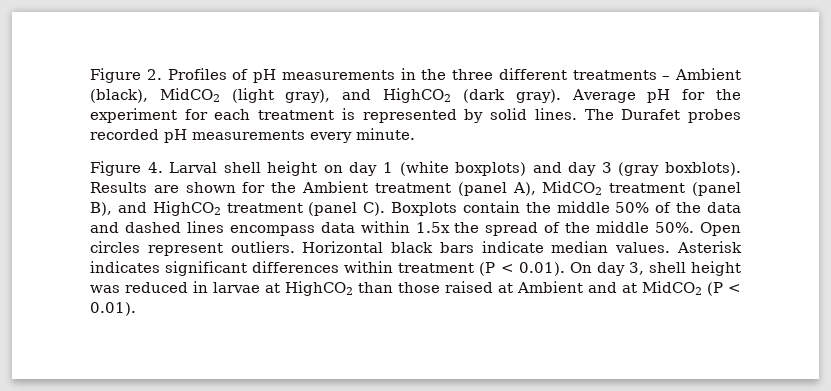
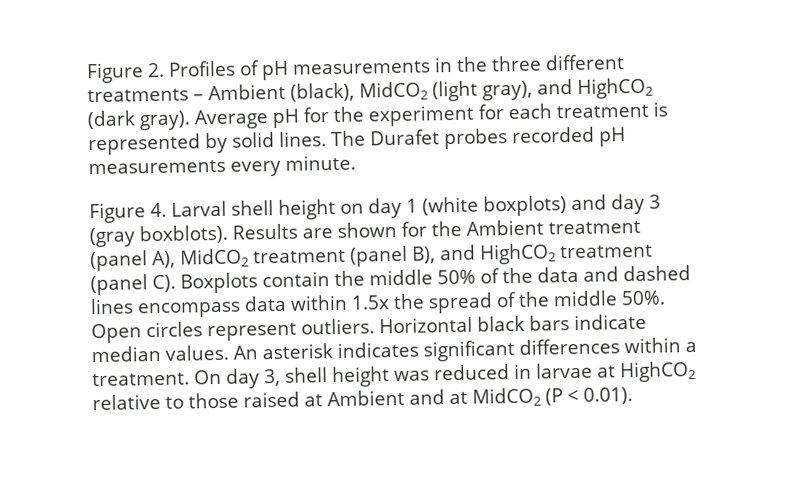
- Asterisk indicates significant differences within treatment (P < 0.01). On day 3, shell height was reduced in larvae at HighCO2 than those raised at Ambient and at MidCO2 (P < 0.01).
+ An asterisk indicates significant differences within a treatment. On day 3, shell height was reduced in larvae at HighCO2 relative to those raised at Ambient and at MidCO2 (P < 0.01).

